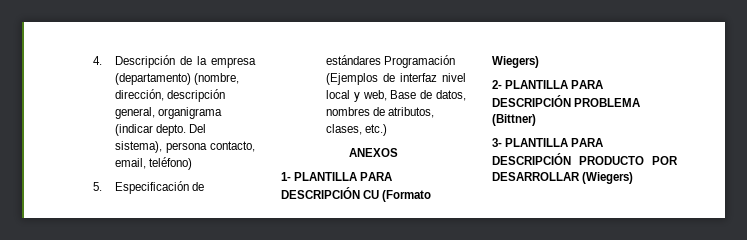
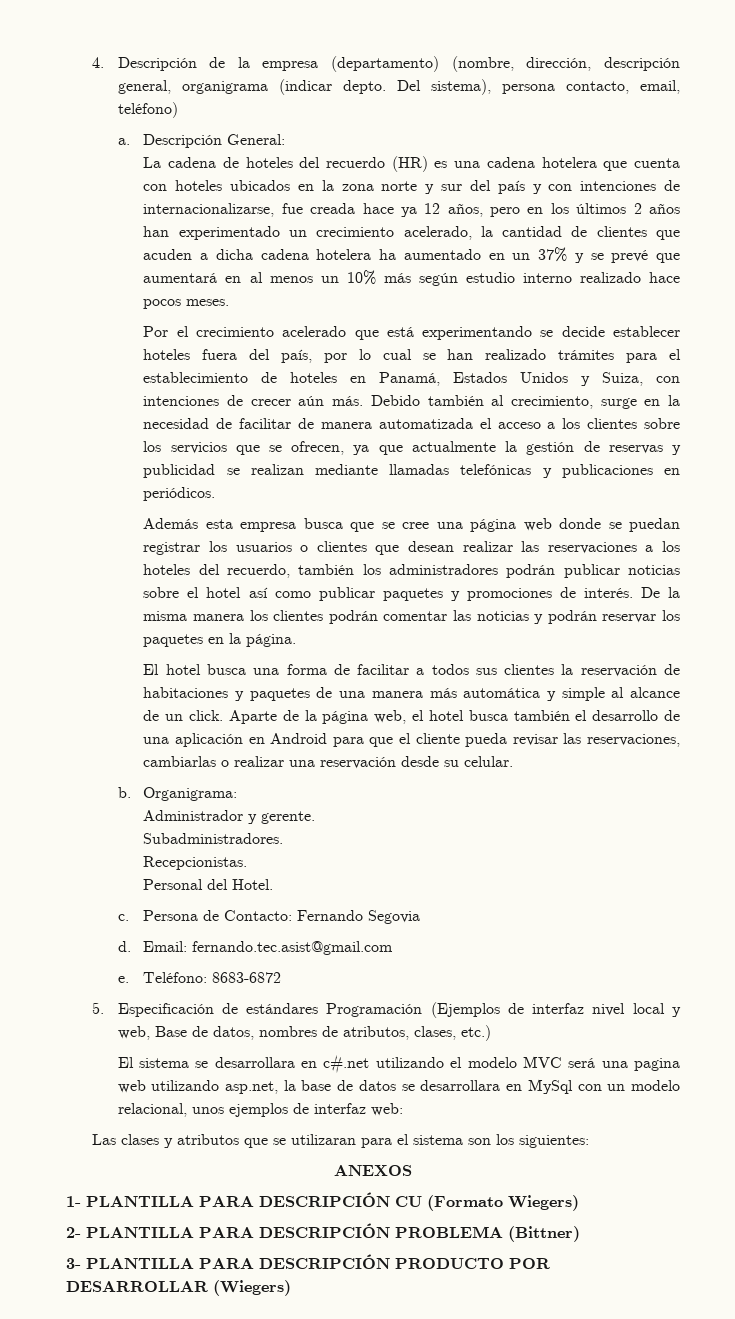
+ a. Descripción General:
+ La cadena de hoteles del recuerdo (HR) es una cadena hotelera que cuenta con hoteles ubicados en la zona norte y sur del país y con intenciones de internacionalizarse, fue creada hace ya 12 años, pero en los últimos 2 años han experimentado un crecimiento acelerado, la cantidad de clientes que acuden a dicha cadena hotelera ha aumentado en un 37% y se prevé que aumentará en al menos un 10% más según estudio interno realizado hace pocos meses.
+ Por el crecimiento acelerado que está experimentando se decide establecer hoteles fuera del país, por lo cual se han realizado trámites para el establecimiento de hoteles en Panamá, Estados Unidos y Suiza, con intenciones de crecer aún más. Debido también al crecimiento, surge en la necesidad de facilitar de manera automatizada el acceso a los clientes sobre los servicios que se ofrecen, ya que actualmente la gestión de reservas y publicidad se realizan mediante llamadas telefónicas y publicaciones en periódicos.
+ Además esta empresa busca que se cree una página web donde se puedan registrar los usuarios o clientes que desean realizar las reservaciones a los hoteles del recuerdo, también los administradores podrán publicar noticias sobre el hotel así como publicar paquetes y promociones de interés. De la misma manera los clientes podrán comentar las noticias y podrán reservar los paquetes en la página.
+ El hotel busca una forma de facilitar a todos sus clientes la reservación de habitaciones y paquetes de una manera más automática y simple al alcance de un click. Aparte de la página web, el hotel busca también el desarrollo de una aplicación en Android para que el cliente pueda revisar las reservaciones, cambiarlas o realizar una reservación desde su celular.
+ b. Organigrama:
+ Administrador y gerente.
+ Subadministradores.
+ Recepcionistas.
+ Personal del Hotel.
+ c. Persona de Contacto: Fernando Segovia
+ d. Email: fernando.tec.asist@gmail.com
+ e. Teléfono: 8683-6872
+ El sistema se desarrollara en c#.net utilizando el modelo MVC será una pagina web utilizando asp.net, la base de datos se desarrollara en MySql con un modelo relacional, unos ejemplos de interfaz web:
+ Las clases y atributos que se utilizaran para el sistema son los siguientes:

